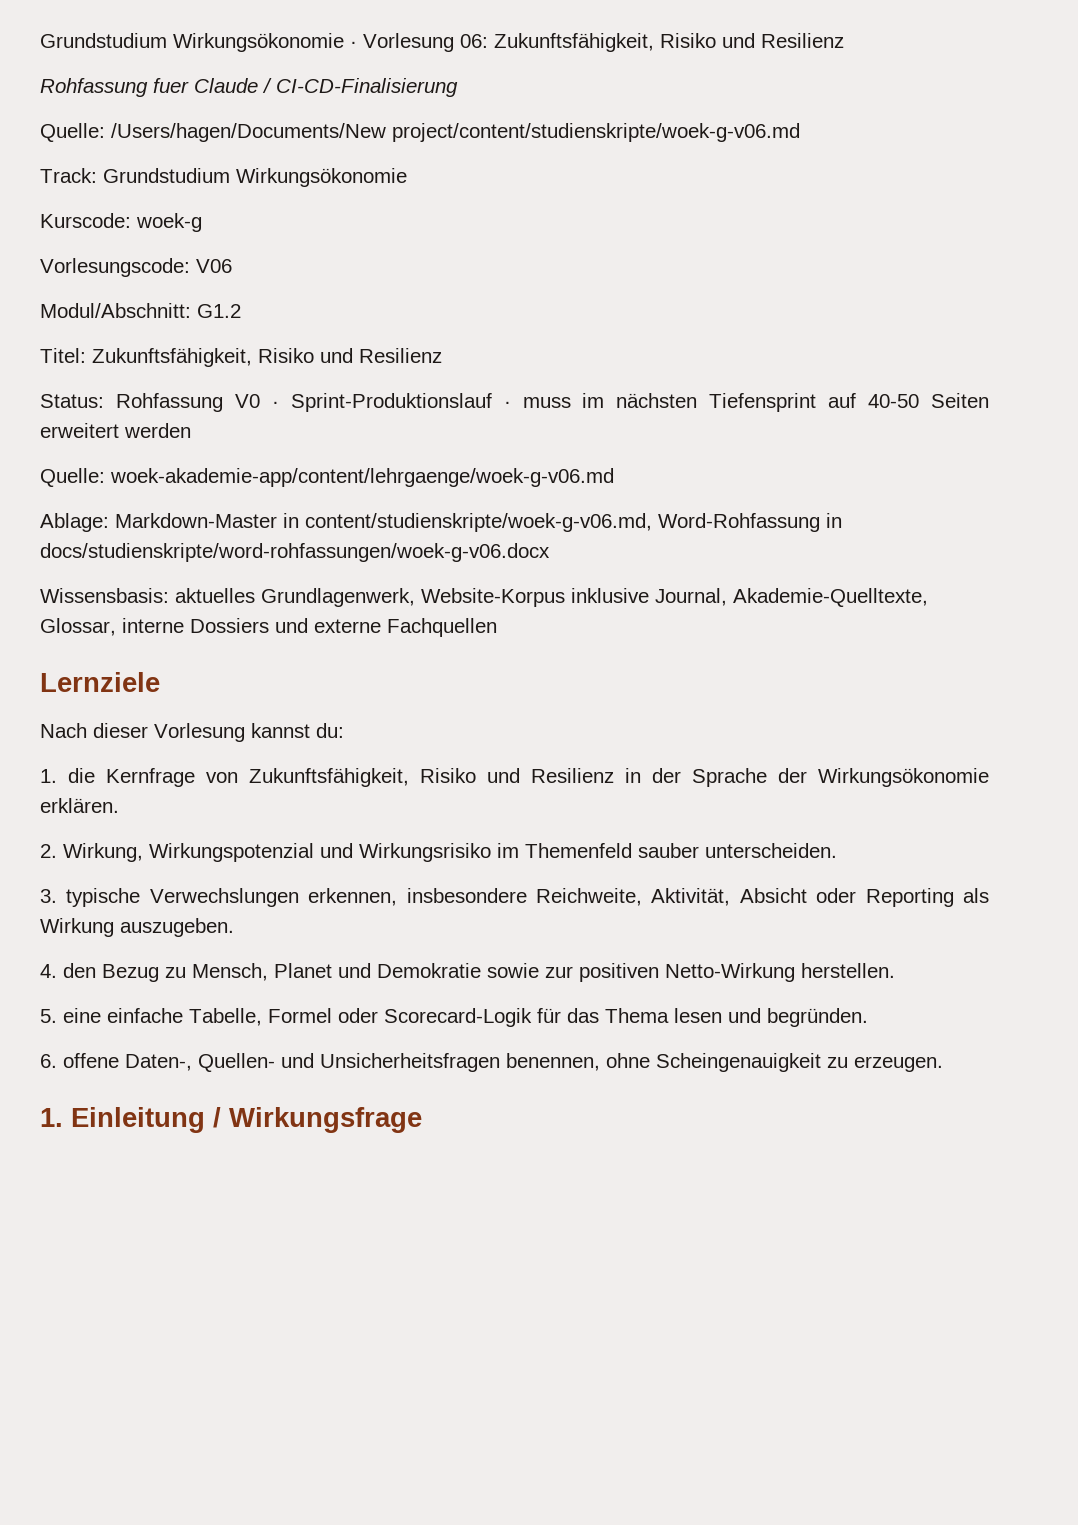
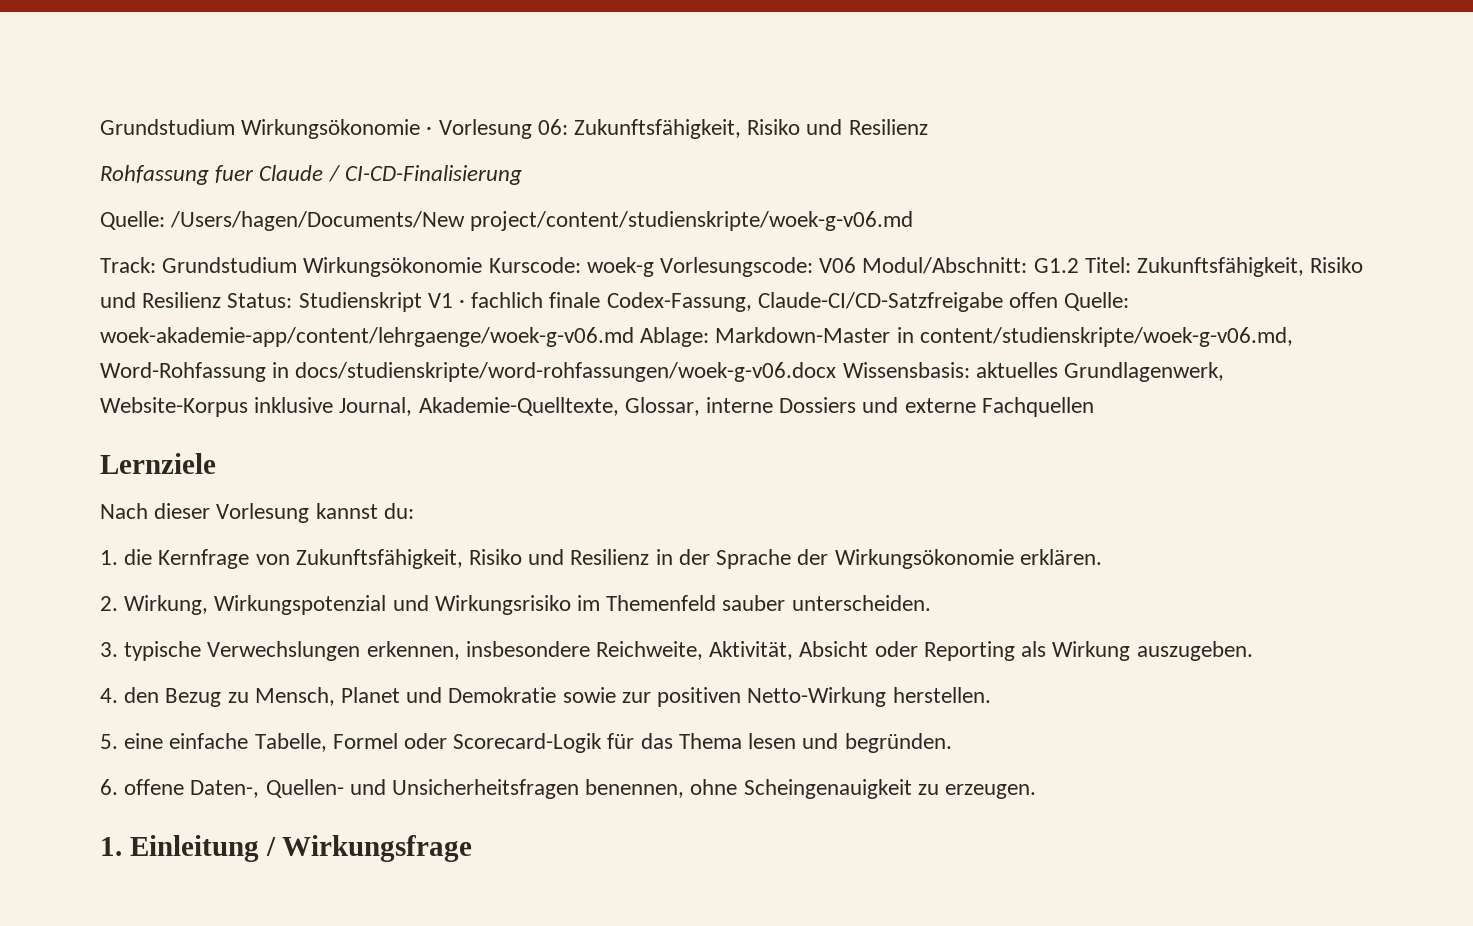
- Track: Grundstudium Wirkungsökonomie
- Kurscode: woek-g
- Vorlesungscode: V06
- Modul/Abschnitt: G1.2
- Titel: Zukunftsfähigkeit, Risiko und Resilienz
- Status: Rohfassung V0 · Sprint-Produktionslauf · muss im nächsten Tiefensprint auf 40-50 Seiten erweitert werden
- Quelle: woek-akademie-app/content/lehrgaenge/woek-g-v06.md
- Ablage: Markdown-Master in content/studienskripte/woek-g-v06.md, Word-Rohfassung in docs/studienskripte/word-rohfassungen/woek-g-v06.docx
- Wissensbasis: aktuelles Grundlagenwerk, Website-Korpus inklusive Journal, Akademie-Quelltexte, Glossar, interne Dossiers und externe Fachquellen
+ Track: Grundstudium Wirkungsökonomie Kurscode: woek-g Vorlesungscode: V06 Modul/Abschnitt: G1.2 Titel: Zukunftsfähigkeit, Risiko und Resilienz Status: Studienskript V1 · fachlich finale Codex-Fassung, Claude-CI/CD-Satzfreigabe offen Quelle: woek-akademie-app/content/lehrgaenge/woek-g-v06.md Ablage: Markdown-Master in content/studienskripte/woek-g-v06.md, Word-Rohfassung in docs/studienskripte/word-rohfassungen/woek-g-v06.docx Wissensbasis: aktuelles Grundlagenwerk, Website-Korpus inklusive Journal, Akademie-Quelltexte, Glossar, interne Dossiers und externe Fachquellen

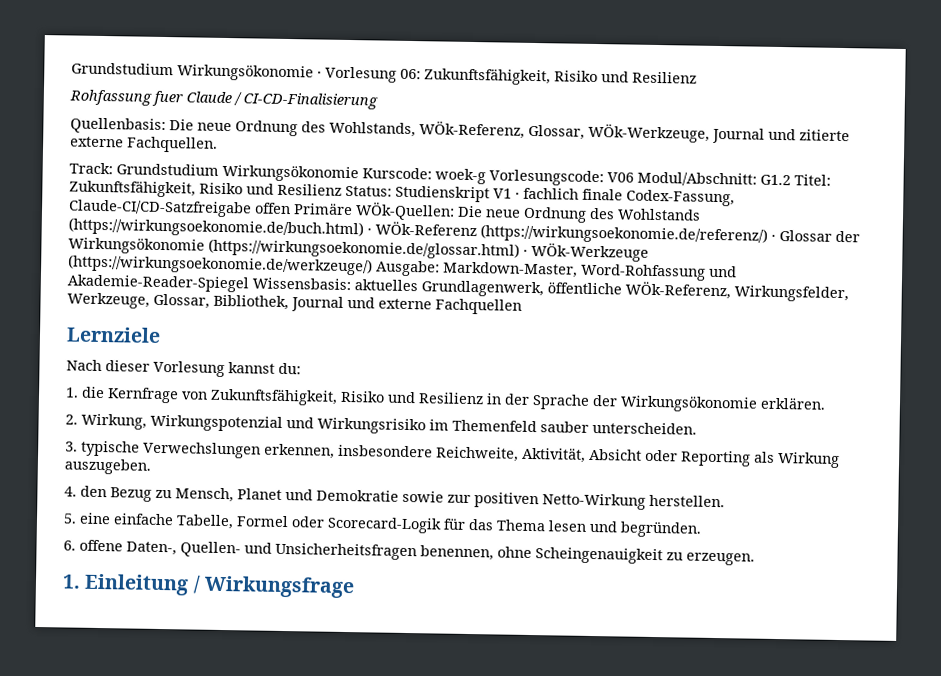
- Quelle: /Users/hagen/Documents/New project/content/studienskripte/woek-g-v06.md
+ Quellenbasis: Die neue Ordnung des Wohlstands, WÖk-Referenz, Glossar, WÖk-Werkzeuge, Journal und zitierte externe Fachquellen.
- Track: Grundstudium Wirkungsökonomie Kurscode: woek-g Vorlesungscode: V06 Modul/Abschnitt: G1.2 Titel: Zukunftsfähigkeit, Risiko und Resilienz Status: Studienskript V1 · fachlich finale Codex-Fassung, Claude-CI/CD-Satzfreigabe offen Quelle: woek-akademie-app/content/lehrgaenge/woek-g-v06.md Ablage: Markdown-Master in content/studienskripte/woek-g-v06.md, Word-Rohfassung in docs/studienskripte/word-rohfassungen/woek-g-v06.docx Wissensbasis: aktuelles Grundlagenwerk, Website-Korpus inklusive Journal, Akademie-Quelltexte, Glossar, interne Dossiers und externe Fachquellen
+ Track: Grundstudium Wirkungsökonomie Kurscode: woek-g Vorlesungscode: V06 Modul/Abschnitt: G1.2 Titel: Zukunftsfähigkeit, Risiko und Resilienz Status: Studienskript V1 · fachlich finale Codex-Fassung, Claude-CI/CD-Satzfreigabe offen Primäre WÖk-Quellen: Die neue Ordnung des Wohlstands (https://wirkungsoekonomie.de/buch.html) · WÖk-Referenz (https://wirkungsoekonomie.de/referenz/) · Glossar der Wirkungsökonomie (https://wirkungsoekonomie.de/glossar.html) · WÖk-Werkzeuge (https://wirkungsoekonomie.de/werkzeuge/) Ausgabe: Markdown-Master, Word-Rohfassung und Akademie-Reader-Spiegel Wissensbasis: aktuelles Grundlagenwerk, öffentliche WÖk-Referenz, Wirkungsfelder, Werkzeuge, Glossar, Bibliothek, Journal und externe Fachquellen

